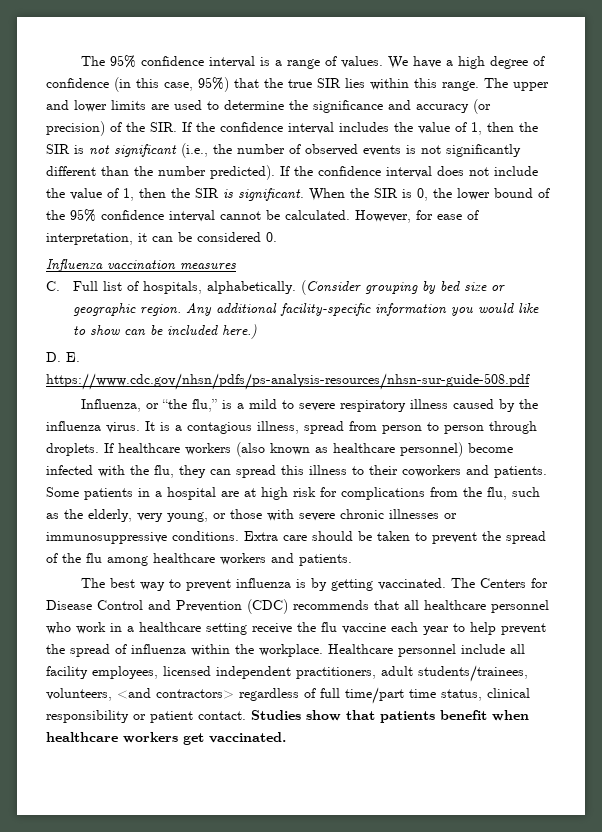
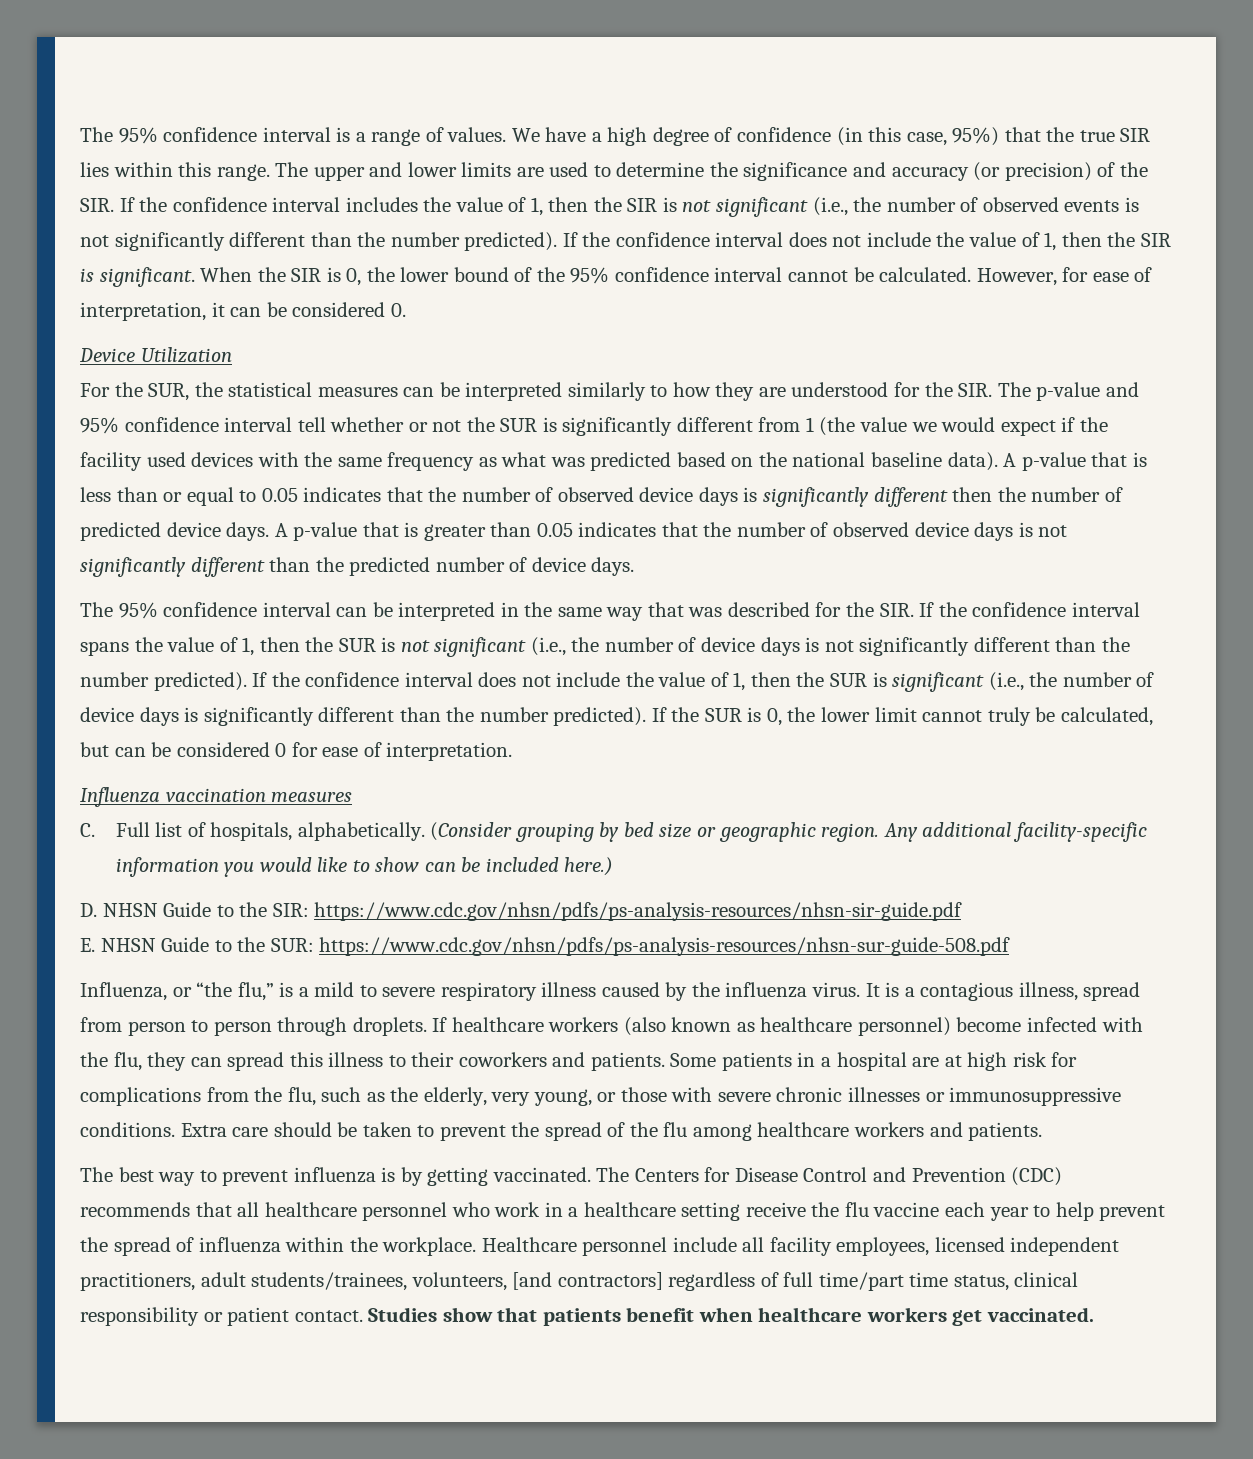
+ Device Utilization
+ For the SUR, the statistical measures can be interpreted similarly to how they are understood for the SIR. The p-value and 95% confidence interval tell whether or not the SUR is significantly different from 1 (the value we would expect if the facility used devices with the same frequency as what was predicted based on the national baseline data). A p-value that is less than or equal to 0.05 indicates that the number of observed device days is significantly different then the number of predicted device days. A p-value that is greater than 0.05 indicates that the number of observed device days is not significantly different than the predicted number of device days.
+ The 95% confidence interval can be interpreted in the same way that was described for the SIR. If the confidence interval spans the value of 1, then the SUR is not significant (i.e., the number of device days is not significantly different than the number predicted). If the confidence interval does not include the value of 1, then the SUR is significant (i.e., the number of device days is significantly different than the number predicted). If the SUR is 0, the lower limit cannot truly be calculated, but can be considered 0 for ease of interpretation.
- D. E. https://www.cdc.gov/nhsn/pdfs/ps-analysis-resources/nhsn-sur-guide-508.pdf
+ D. NHSN Guide to the SIR: https://www.cdc.gov/nhsn/pdfs/ps-analysis-resources/nhsn-sir-guide.pdf
+ E. NHSN Guide to the SUR: https://www.cdc.gov/nhsn/pdfs/ps-analysis-resources/nhsn-sur-guide-508.pdf
- Healthcare personnel include all facility employees, licensed independent practitioners, adult students/trainees, volunteers, <and contractors> regardless of full time/part time status, clinical responsibility or patient contact.
+ Healthcare personnel include all facility employees, licensed independent practitioners, adult students/trainees, volunteers, [and contractors] regardless of full time/part time status, clinical responsibility or patient contact.

